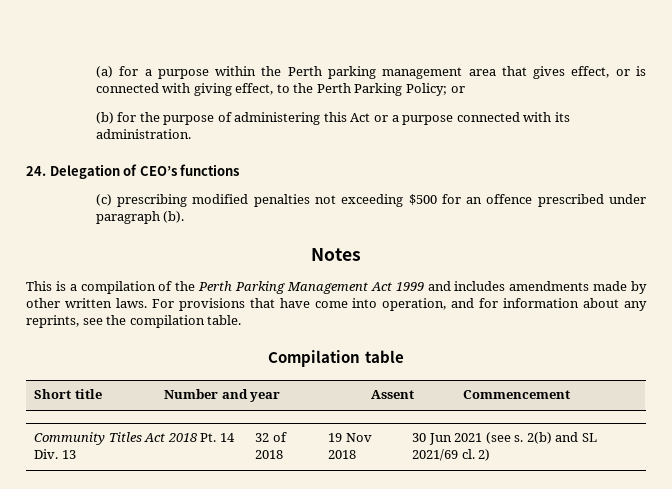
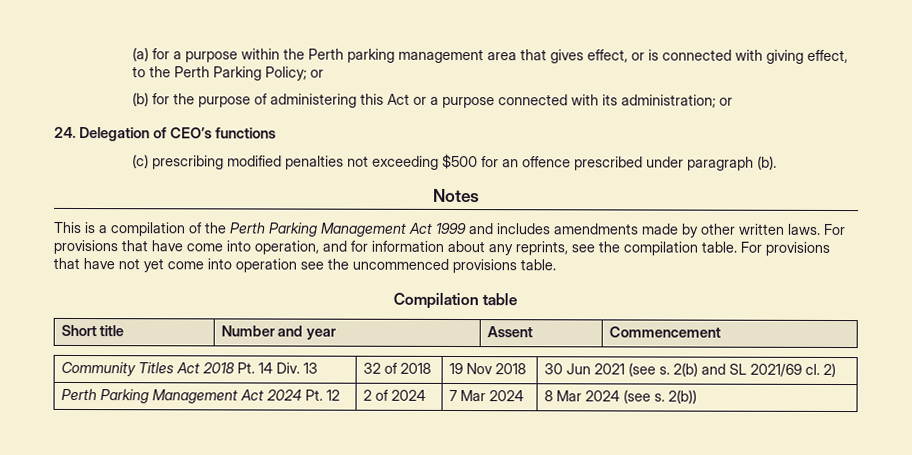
- (b) for the purpose of administering this Act or a purpose connected with its administration.
+ (b) for the purpose of administering this Act or a purpose connected with its administration; or
+ For provisions that have not yet come into operation see the uncommenced provisions table.
+ Perth Parking Management Act 2024 Pt. 12 | 2 of 2024 | 7 Mar 2024 | 8 Mar 2024 (see s. 2(b))

